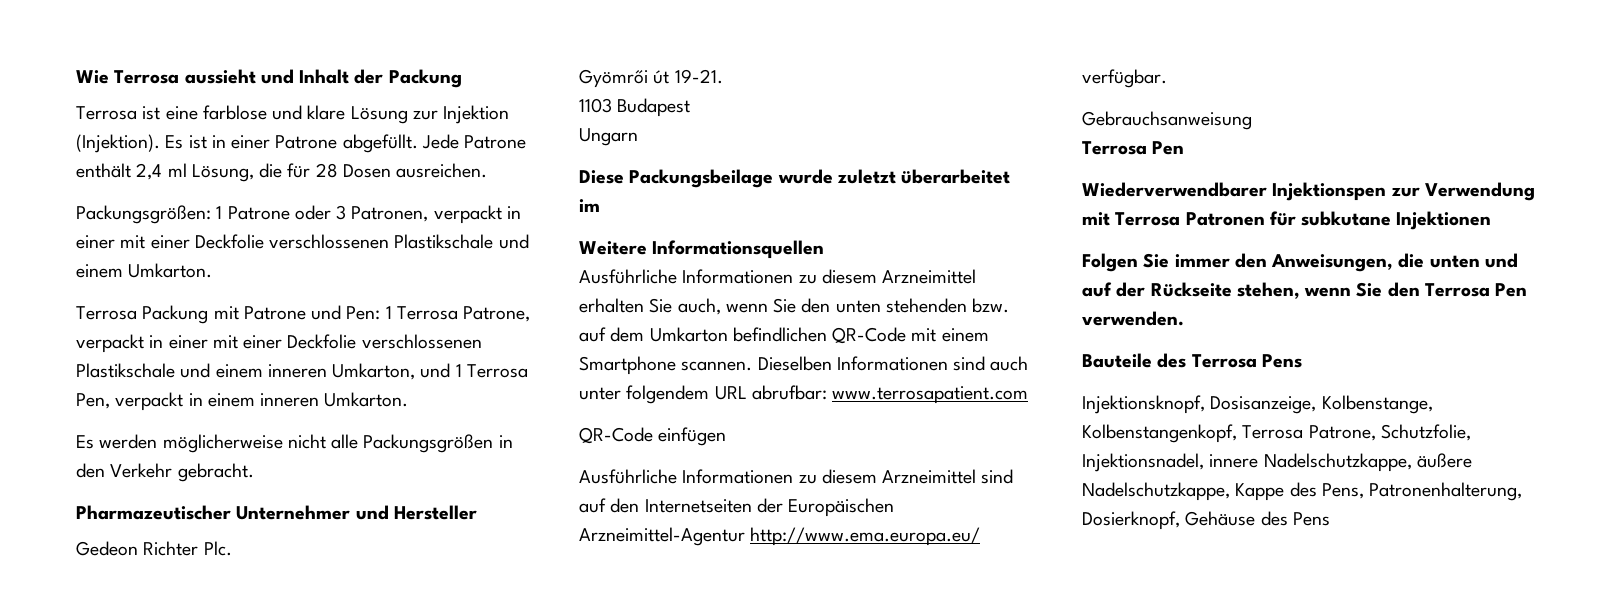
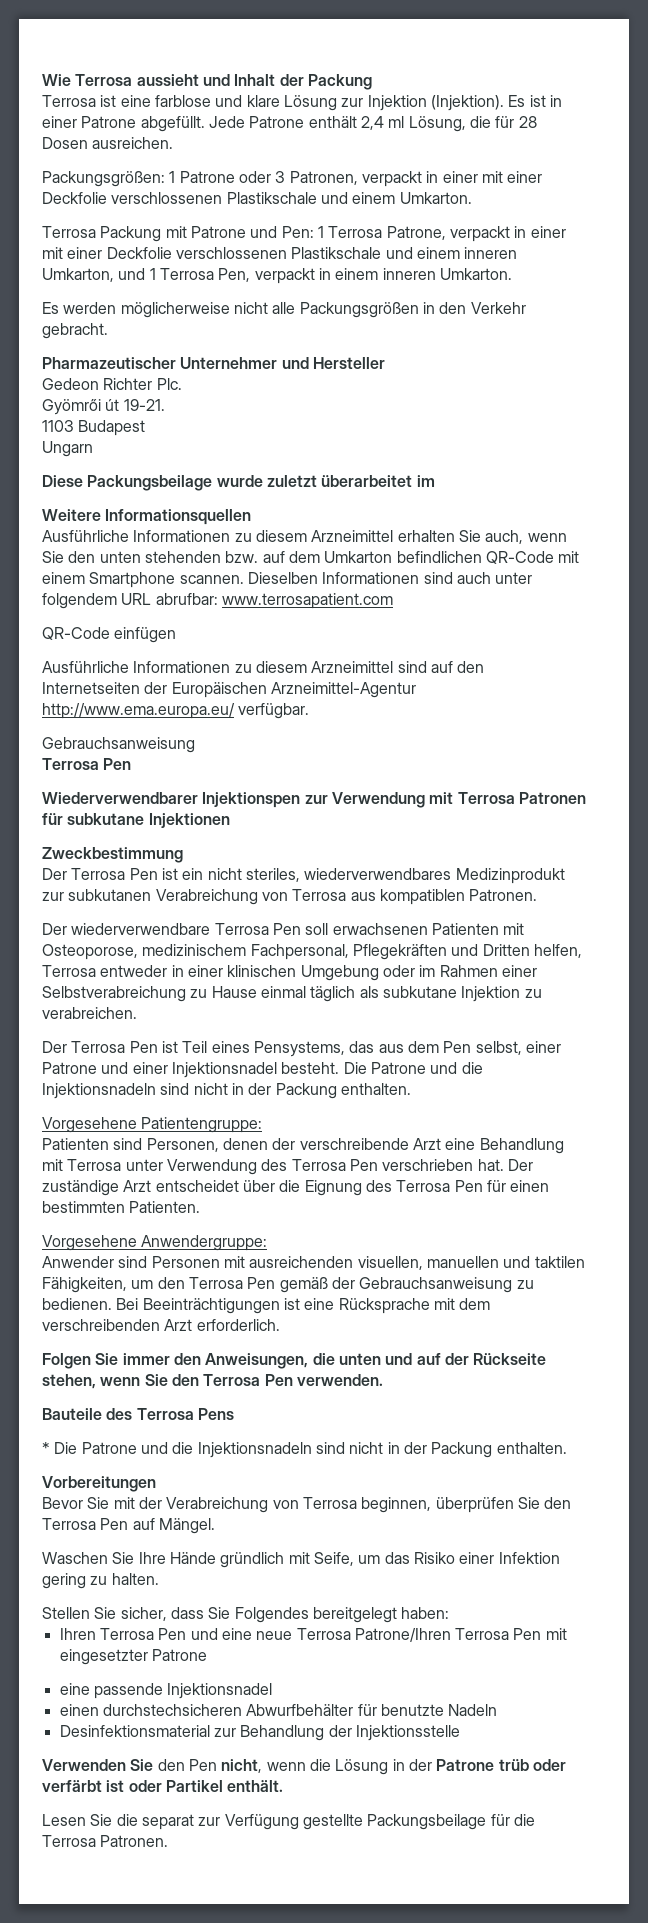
+ Zweckbestimmung
+ Der Terrosa Pen ist ein nicht steriles, wiederverwendbares Medizinprodukt zur subkutanen Verabreichung von Terrosa aus kompatiblen Patronen.
+ Der wiederverwendbare Terrosa Pen soll erwachsenen Patienten mit Osteoporose, medizinischem Fachpersonal, Pflegekräften und Dritten helfen, Terrosa entweder in einer klinischen Umgebung oder im Rahmen einer Selbstverabreichung zu Hause einmal täglich als subkutane Injektion zu verabreichen.
+ Der Terrosa Pen ist Teil eines Pensystems, das aus dem Pen selbst, einer Patrone und einer Injektionsnadel besteht. Die Patrone und die Injektionsnadeln sind nicht in der Packung enthalten.
+ Vorgesehene Patientengruppe:
+ Patienten sind Personen, denen der verschreibende Arzt eine Behandlung mit Terrosa unter Verwendung des Terrosa Pen verschrieben hat. Der zuständige Arzt entscheidet über die Eignung des Terrosa Pen für einen bestimmten Patienten.
+ Vorgesehene Anwendergruppe:
+ Anwender sind Personen mit ausreichenden visuellen, manuellen und taktilen Fähigkeiten, um den Terrosa Pen gemäß der Gebrauchsanweisung zu bedienen. Bei Beeinträchtigungen ist eine Rücksprache mit dem verschreibenden Arzt erforderlich.
- Injektionsknopf, Dosisanzeige, Kolbenstange, Kolbenstangenkopf, Terrosa Patrone, Schutzfolie, Injektionsnadel, innere Nadelschutzkappe, äußere Nadelschutzkappe, Kappe des Pens, Patronenhalterung, Dosierknopf, Gehäuse des Pens
+ * Die Patrone und die Injektionsnadeln sind nicht in der Packung enthalten.
+ Vorbereitungen
+ Bevor Sie mit der Verabreichung von Terrosa beginnen, überprüfen Sie den Terrosa Pen auf Mängel.
+ Waschen Sie Ihre Hände gründlich mit Seife, um das Risiko einer Infektion gering zu halten.
+ Stellen Sie sicher, dass Sie Folgendes bereitgelegt haben:
+ Ihren Terrosa Pen und eine neue Terrosa Patrone/Ihren Terrosa Pen mit eingesetzter Patrone
+ eine passende Injektionsnadel
+ einen durchstechsicheren Abwurfbehälter für benutzte Nadeln
+ Desinfektionsmaterial zur Behandlung der Injektionsstelle
+ Verwenden Sie den Pen nicht, wenn die Lösung in der Patrone trüb oder verfärbt ist oder Partikel enthält.
+ Lesen Sie die separat zur Verfügung gestellte Packungsbeilage für die Terrosa Patronen.

